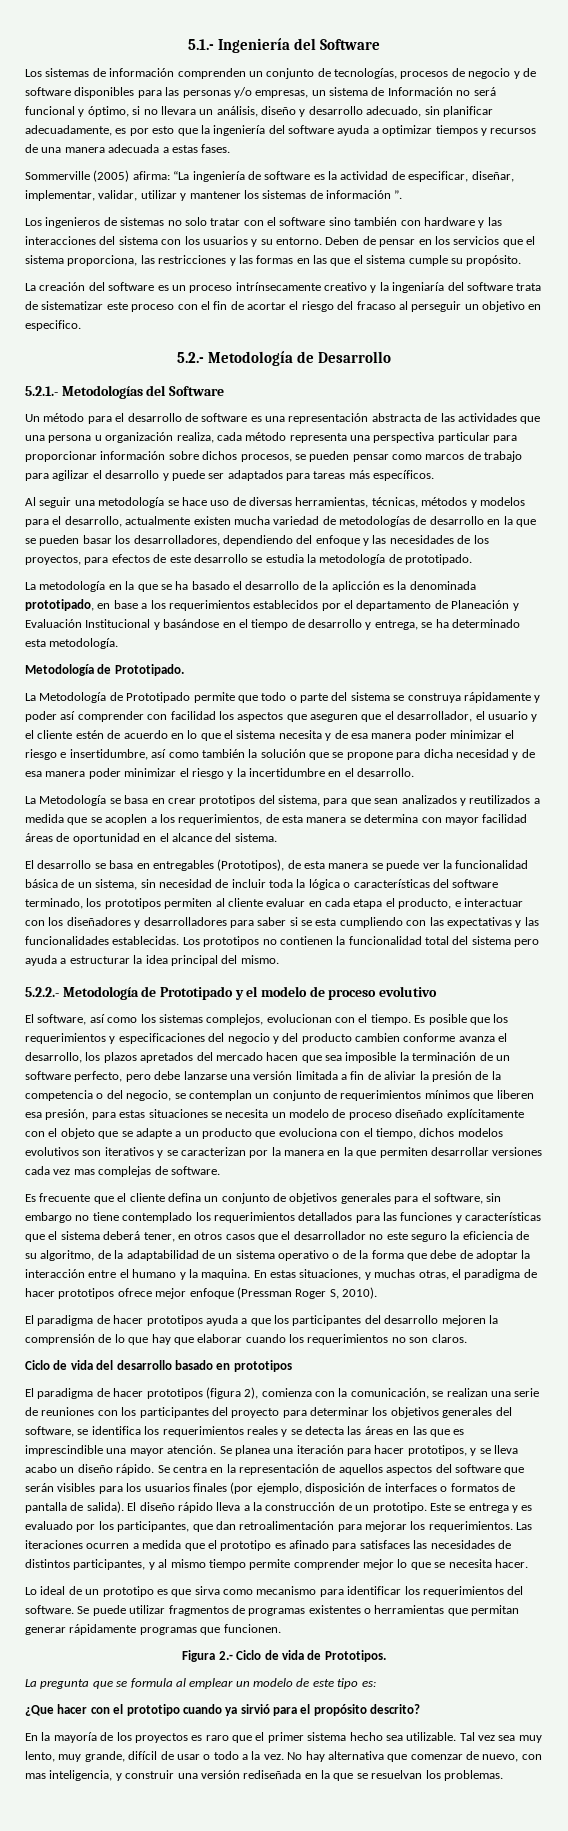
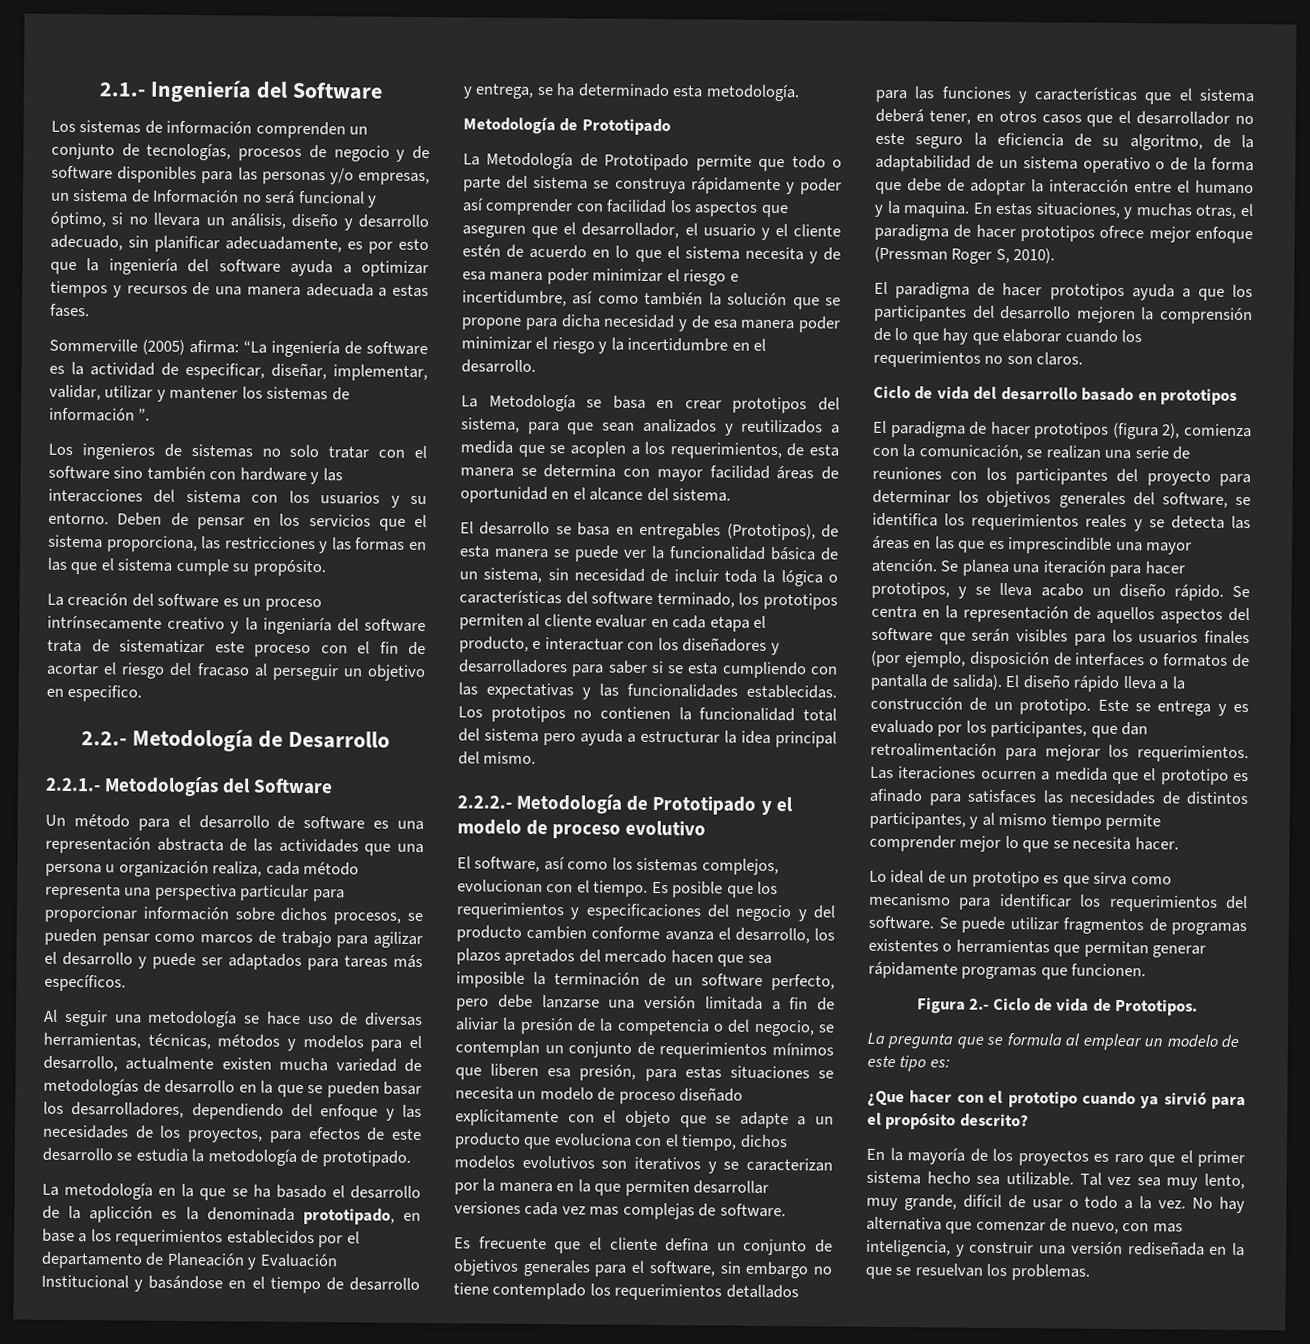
- 5.1.- Ingeniería del Software
+ 2.1.- Ingeniería del Software
- 5.2.- Metodología de Desarrollo
+ 2.2.- Metodología de Desarrollo
- 5.2.1.- Metodologías del Software
+ 2.2.1.- Metodologías del Software
  La metodología en la que se ha basado el desarrollo de la aplicción es la denominada prototipado, en base a los requerimientos establecidos por el departamento de Planeación y Evaluación Institucional y basándose en el tiempo de desarrollo y entrega, se ha determinado esta metodología.
- Metodología de Prototipado.
+ Metodología de Prototipado
- La Metodología de Prototipado permite que todo o parte del sistema se construya rápidamente y poder así comprender con facilidad los aspectos que aseguren que el desarrollador, el usuario y el cliente estén de acuerdo en lo que el sistema necesita y de esa manera poder minimizar el riesgo e insertidumbre, así como también la solución que se propone para dicha necesidad y de esa manera poder minimizar el riesgo y la incertidumbre en el desarrollo.
+ La Metodología de Prototipado permite que todo o parte del sistema se construya rápidamente y poder así comprender con facilidad los aspectos que aseguren que el desarrollador, el usuario y el cliente estén de acuerdo en lo que el sistema necesita y de esa manera poder minimizar el riesgo e incertidumbre, así como también la solución que se propone para dicha necesidad y de esa manera poder minimizar el riesgo y la incertidumbre en el desarrollo.
- 5.2.2.- Metodología de Prototipado y el modelo de proceso evolutivo
+ 2.2.2.- Metodología de Prototipado y el modelo de proceso evolutivo

